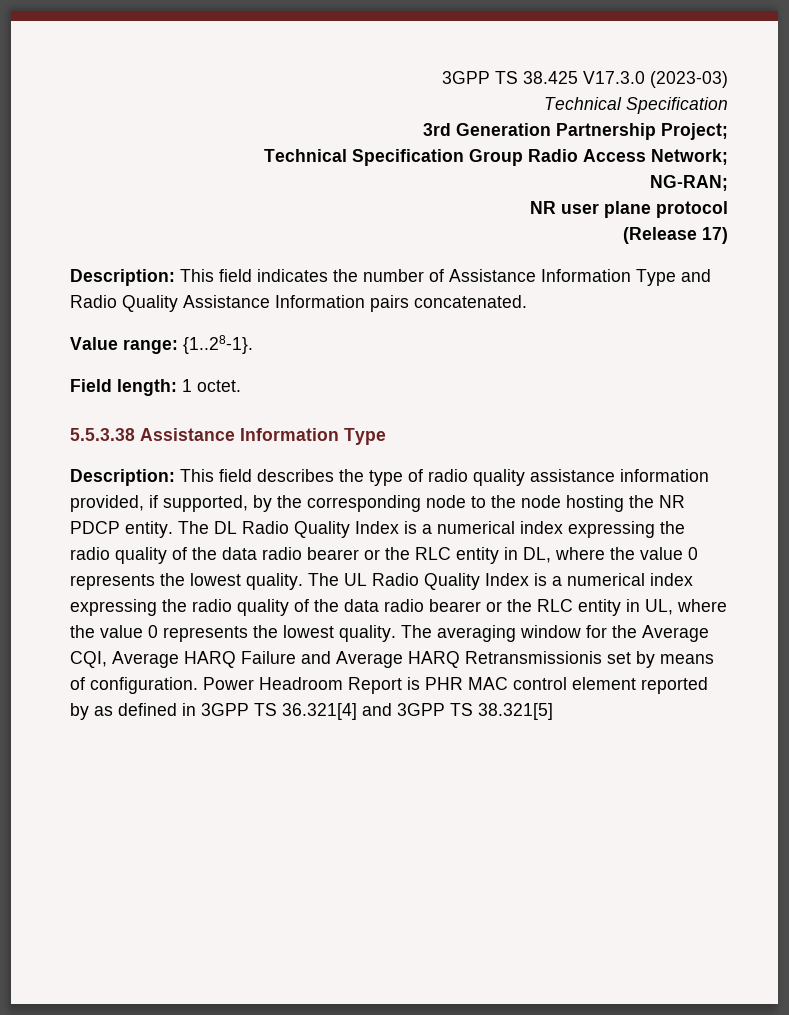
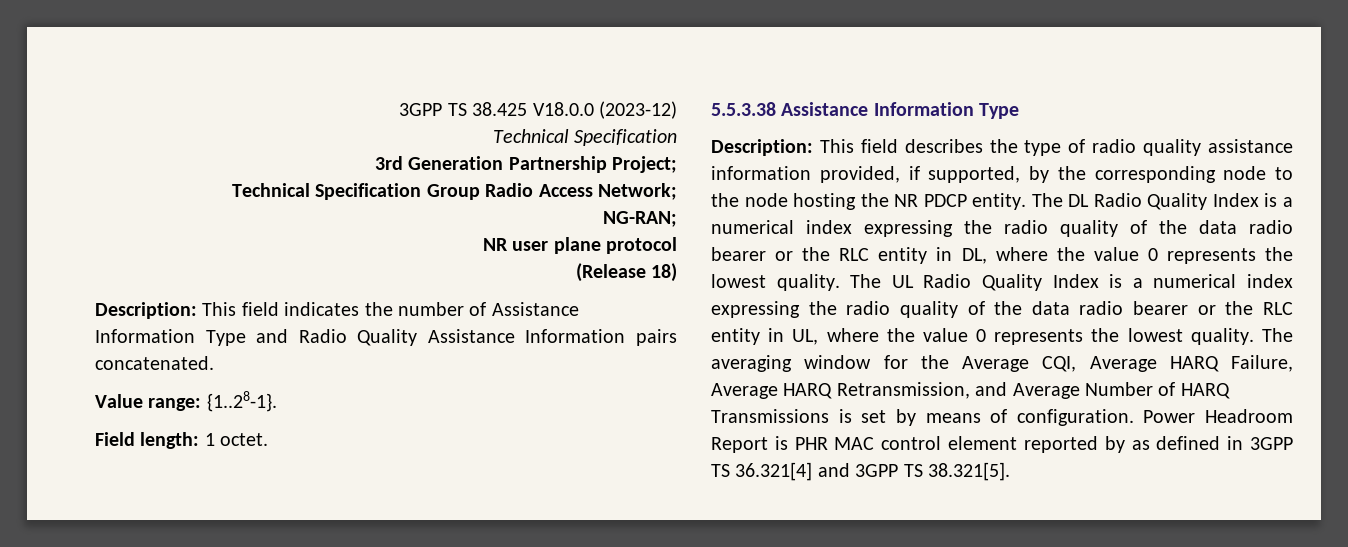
- 3GPP TS 38.425 V17.3.0 (2023-03)
+ 3GPP TS 38.425 V18.0.0 (2023-12)
- (Release 17)
+ (Release 18)
- The averaging window for the Average CQI, Average HARQ Failure and Average HARQ Retransmissionis set by means of configuration.
+ The averaging window for the Average CQI, Average HARQ Failure, Average HARQ Retransmission, and Average Number of HARQ Transmissions is set by means of configuration.
- Power Headroom Report is PHR MAC control element reported by as defined in 3GPP TS 36.321[4] and 3GPP TS 38.321[5]
+ Power Headroom Report is PHR MAC control element reported by as defined in 3GPP TS 36.321[4] and 3GPP TS 38.321[5].

